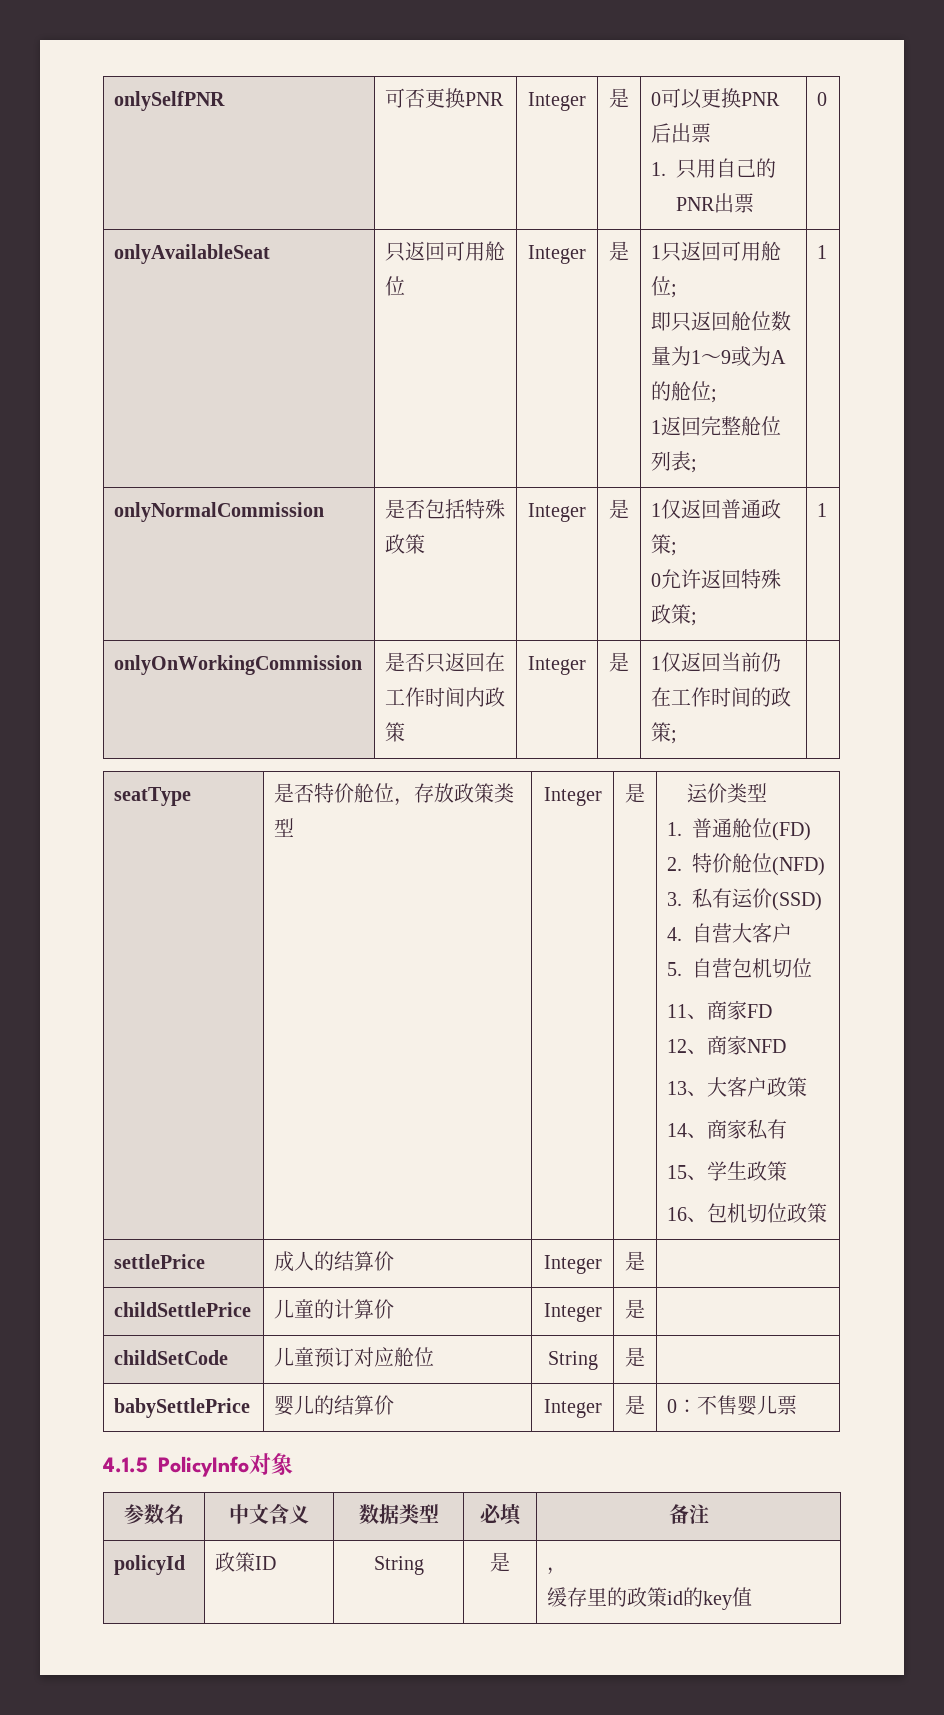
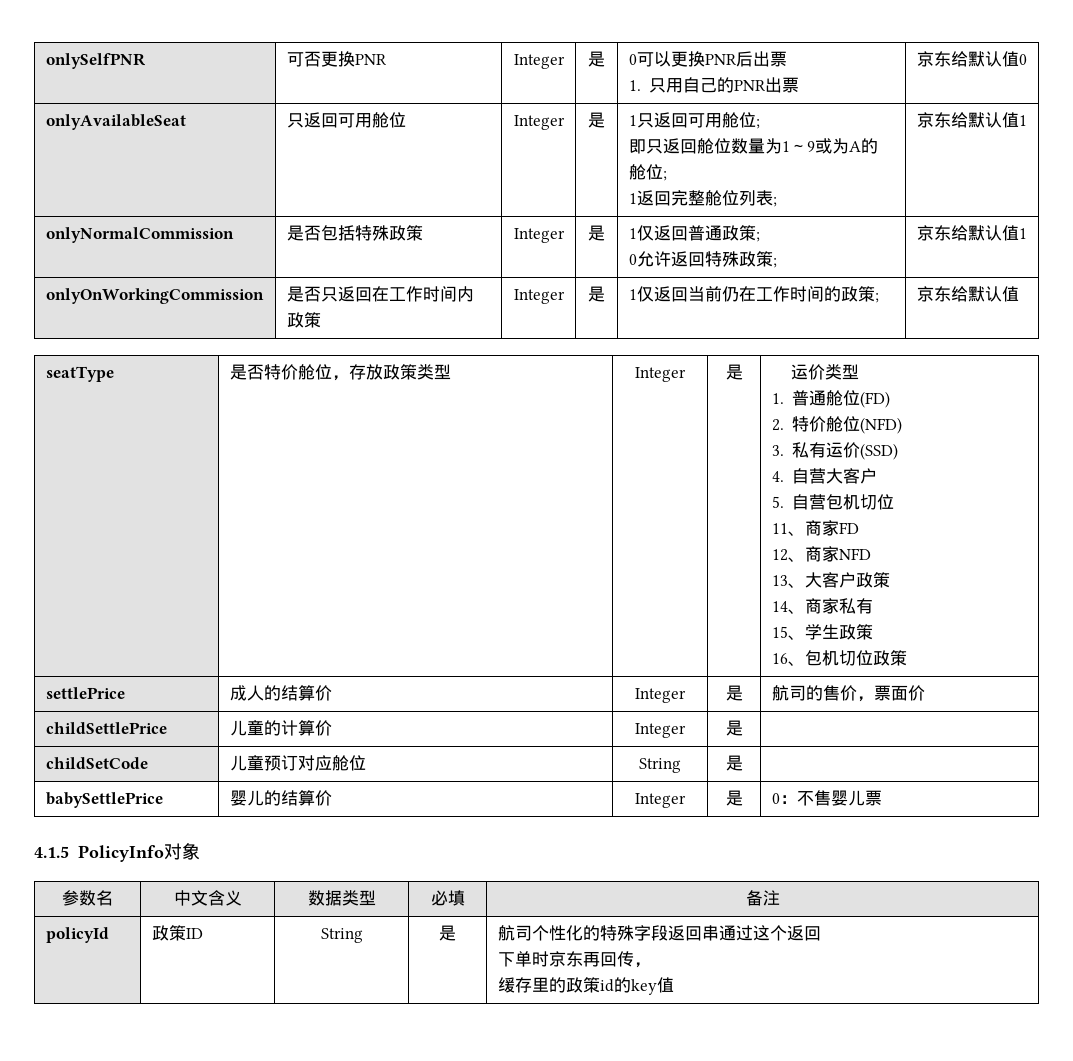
  onlySelfPNR | 可否更换PNR | Integer | 是 | 0可以更换PNR后出票
- 1.只用自己的PNR出票 | 0
+ 1.只用自己的PNR出票 | 京东给默认值0
  onlyAvailableSeat | 只返回可用舱位 | Integer | 是 | 1只返回可用舱位;
  即只返回舱位数量为1～9或为A的舱位;
- 1返回完整舱位列表; | 1
+ 1返回完整舱位列表; | 京东给默认值1
  onlyNormalCommission | 是否包括特殊政策 | Integer | 是 | 1仅返回普通政策;
- 0允许返回特殊政策; | 1
+ 0允许返回特殊政策; | 京东给默认值1
- onlyOnWorkingCommission | 是否只返回在工作时间内政策 | Integer | 是 | 1仅返回当前仍在工作时间的政策; |
+ onlyOnWorkingCommission | 是否只返回在工作时间内政策 | Integer | 是 | 1仅返回当前仍在工作时间的政策; | 京东给默认值
- settlePrice | 成人的结算价 | Integer | 是 |
+ settlePrice | 成人的结算价 | Integer | 是 | 航司的售价，票面价
- policyId | 政策ID | String | 是 | ，
+ policyId | 政策ID | String | 是 | 航司个性化的特殊字段返回串通过这个返回
+ 下单时京东再回传，

